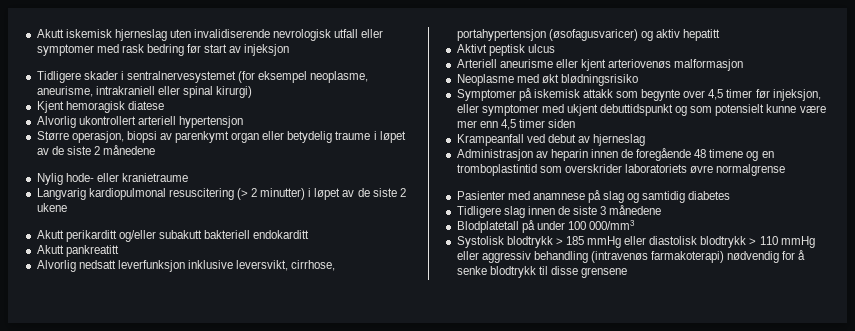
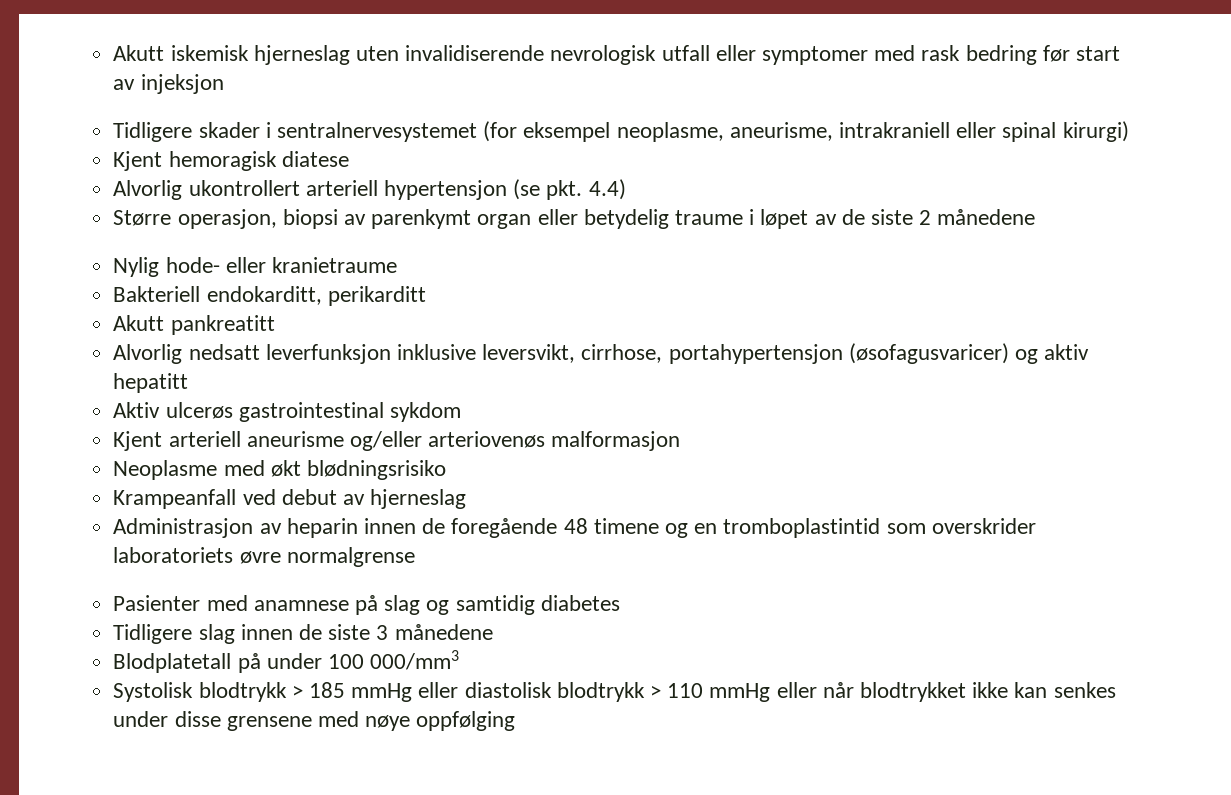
- Alvorlig ukontrollert arteriell hypertensjon
+ Alvorlig ukontrollert arteriell hypertensjon (se pkt. 4.4)
- Langvarig kardiopulmonal resuscitering (> 2 minutter) i løpet av de siste 2 ukene
- Akutt perikarditt og/eller subakutt bakteriell endokarditt
+ Bakteriell endokarditt, perikarditt
- Aktivt peptisk ulcus
- Arteriell aneurisme eller kjent arteriovenøs malformasjon
+ Aktiv ulcerøs gastrointestinal sykdom
+ Kjent arteriell aneurisme og/eller arteriovenøs malformasjon
- Symptomer på iskemisk attakk som begynte over 4,5 timer før injeksjon, eller symptomer med ukjent debuttidspunkt og som potensielt kunne være mer enn 4,5 timer siden
- Systolisk blodtrykk > 185 mmHg eller diastolisk blodtrykk > 110 mmHg eller aggressiv behandling (intravenøs farmakoterapi) nødvendig for å senke blodtrykk til disse grensene
+ Systolisk blodtrykk > 185 mmHg eller diastolisk blodtrykk > 110 mmHg eller når blodtrykket ikke kan senkes under disse grensene med nøye oppfølging

